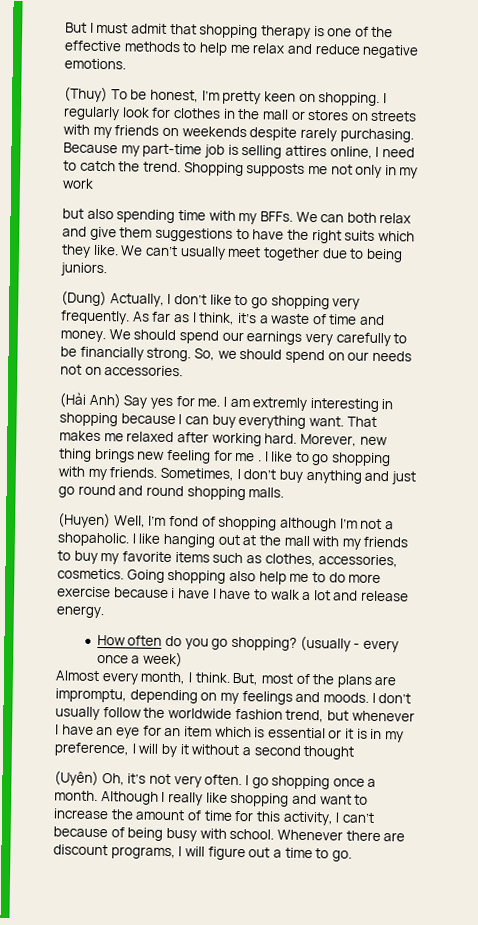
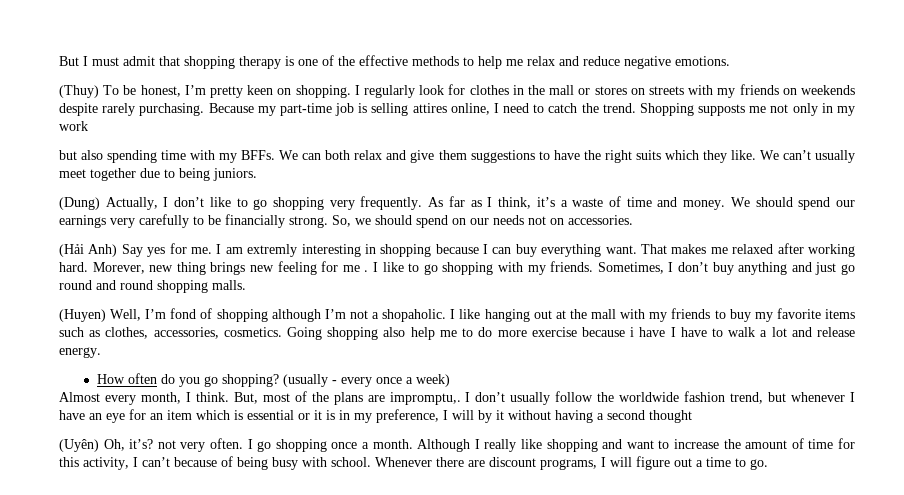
- But, most of the plans are impromptu, depending on my feelings and moods.
+ But, most of the plans are impromptu,.
- I don’t usually follow the worldwide fashion trend, but whenever I have an eye for an item which is essential or it is in my preference, I will by it without a second thought
+ I don’t usually follow the worldwide fashion trend, but whenever I have an eye for an item which is essential or it is in my preference, I will by it without having a second thought
- (Uyên) Oh, it’s not very often.
+ (Uyên) Oh, it’s? not very often.

